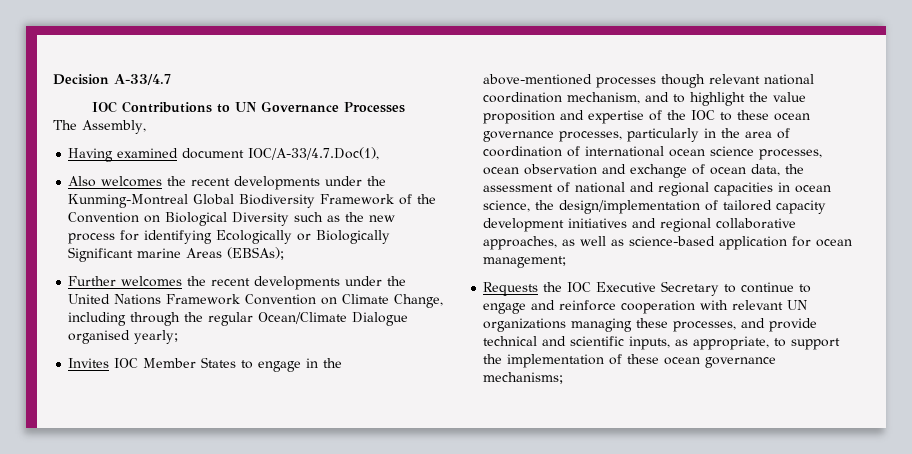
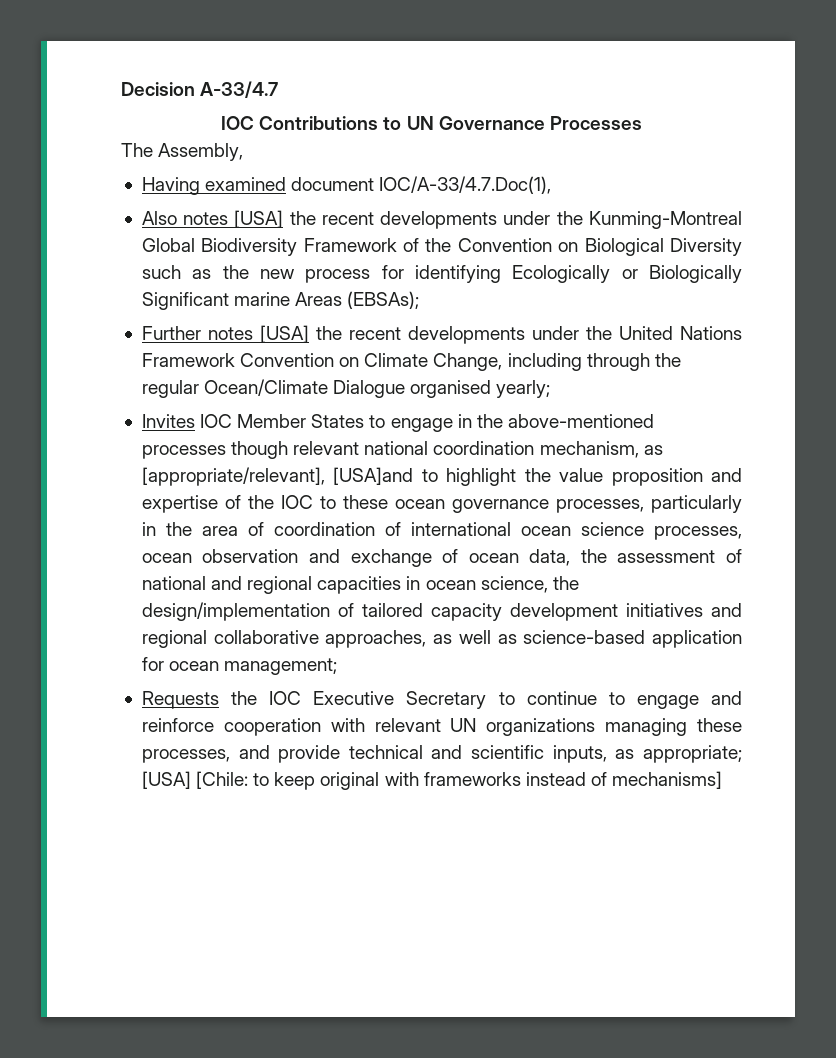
- Also welcomes the recent developments under the Kunming-Montreal Global Biodiversity Framework of the Convention on Biological Diversity such as the new process for identifying Ecologically or Biologically Significant marine Areas (EBSAs);
+ Also notes [USA] the recent developments under the Kunming-Montreal Global Biodiversity Framework of the Convention on Biological Diversity such as the new process for identifying Ecologically or Biologically Significant marine Areas (EBSAs);
- Further welcomes the recent developments under the United Nations Framework Convention on Climate Change, including through the regular Ocean/Climate Dialogue organised yearly;
+ Further notes [USA] the recent developments under the United Nations Framework Convention on Climate Change, including through the regular Ocean/Climate Dialogue organised yearly;
- Invites IOC Member States to engage in the above-mentioned processes though relevant national coordination mechanism, and to highlight the value proposition and expertise of the IOC to these ocean governance processes, particularly in the area of coordination of international ocean science processes, ocean observation and exchange of ocean data, the assessment of national and regional capacities in ocean science, the design/implementation of tailored capacity development initiatives and regional collaborative approaches, as well as science-based application for ocean management;
+ Invites IOC Member States to engage in the above-mentioned processes though relevant national coordination mechanism, as [appropriate/relevant], [USA]and to highlight the value proposition and expertise of the IOC to these ocean governance processes, particularly in the area of coordination of international ocean science processes, ocean observation and exchange of ocean data, the assessment of national and regional capacities in ocean science, the design/implementation of tailored capacity development initiatives and regional collaborative approaches, as well as science-based application for ocean management;
- Requests the IOC Executive Secretary to continue to engage and reinforce cooperation with relevant UN organizations managing these processes, and provide technical and scientific inputs, as appropriate, to support the implementation of these ocean governance mechanisms;
+ Requests the IOC Executive Secretary to continue to engage and reinforce cooperation with relevant UN organizations managing these processes, and provide technical and scientific inputs, as appropriate; [USA] [Chile: to keep original with frameworks instead of mechanisms]

